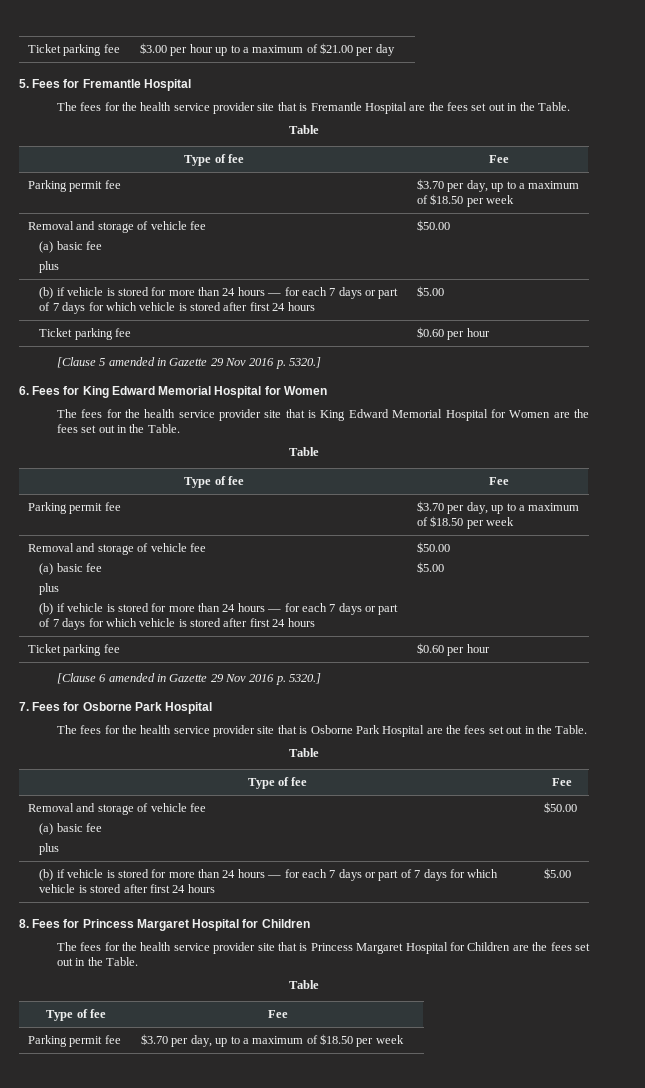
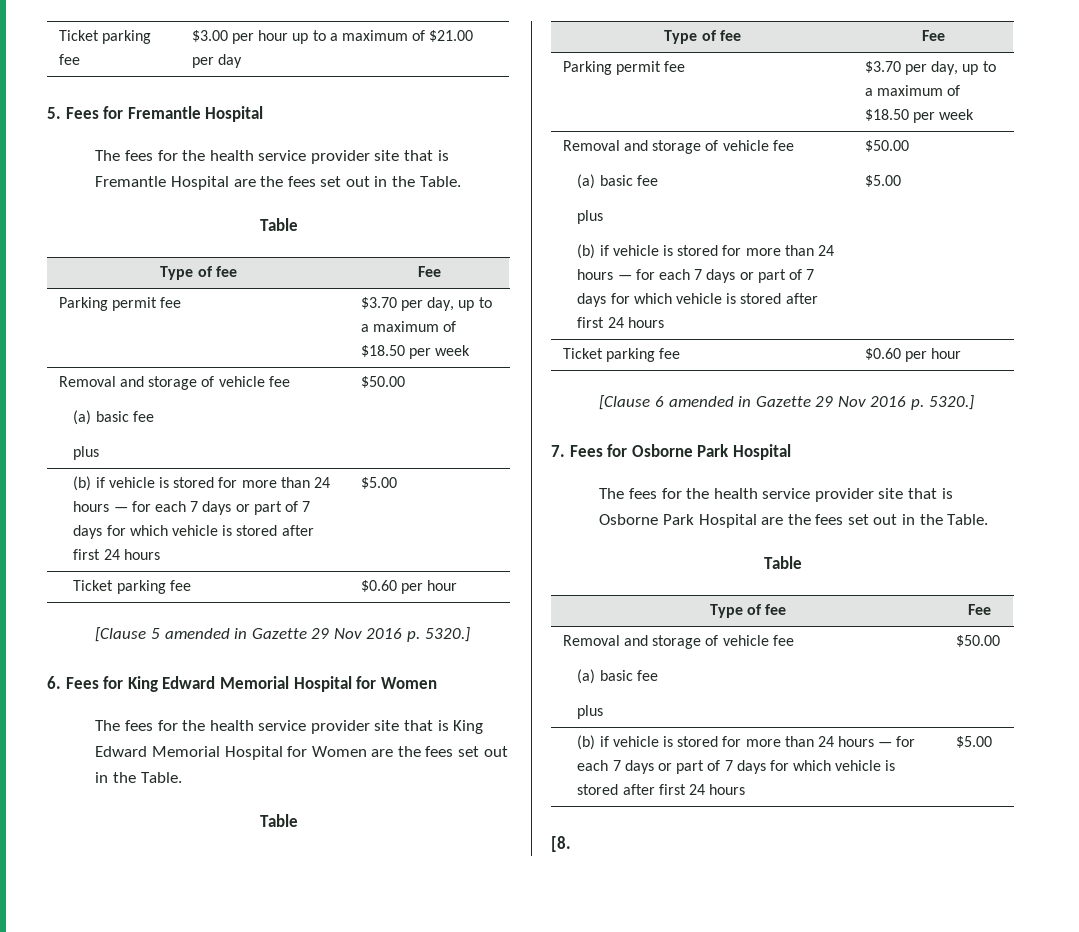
- 8. Fees for Princess Margaret Hospital for Children
- The fees for the health service provider site that is Princess Margaret Hospital for Children are the fees set out in the Table.
- Table
- Type of fee | Fee
- Parking permit fee | $3.70 per day, up to a maximum of $18.50 per week
+ [8.

